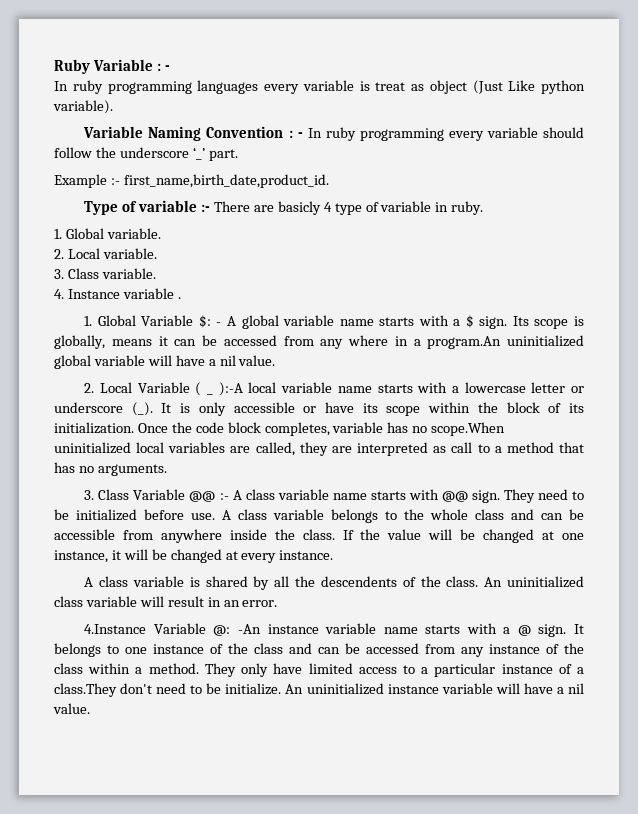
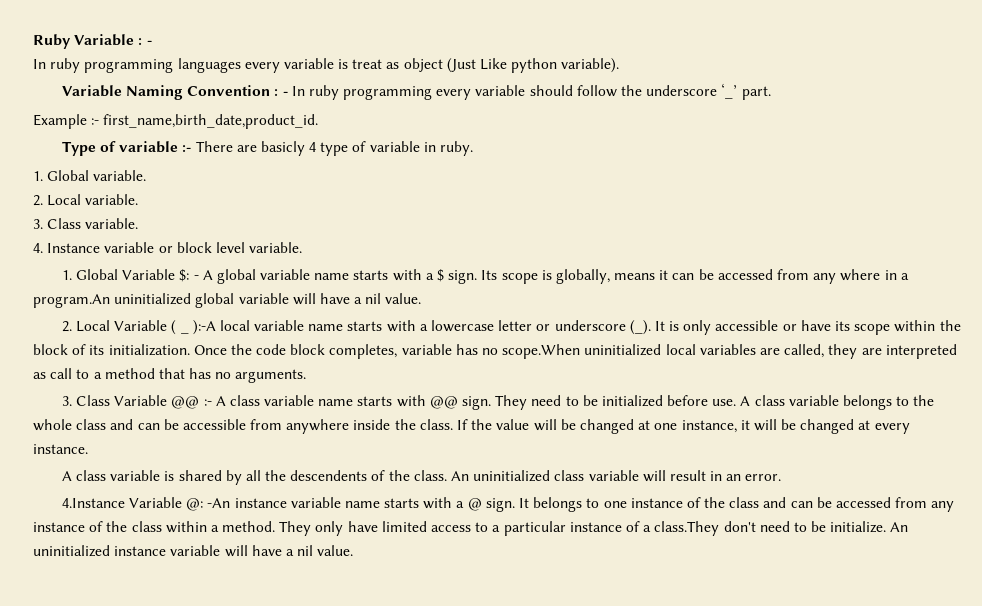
- 4. Instance variable .
+ 4. Instance variable or block level variable.

